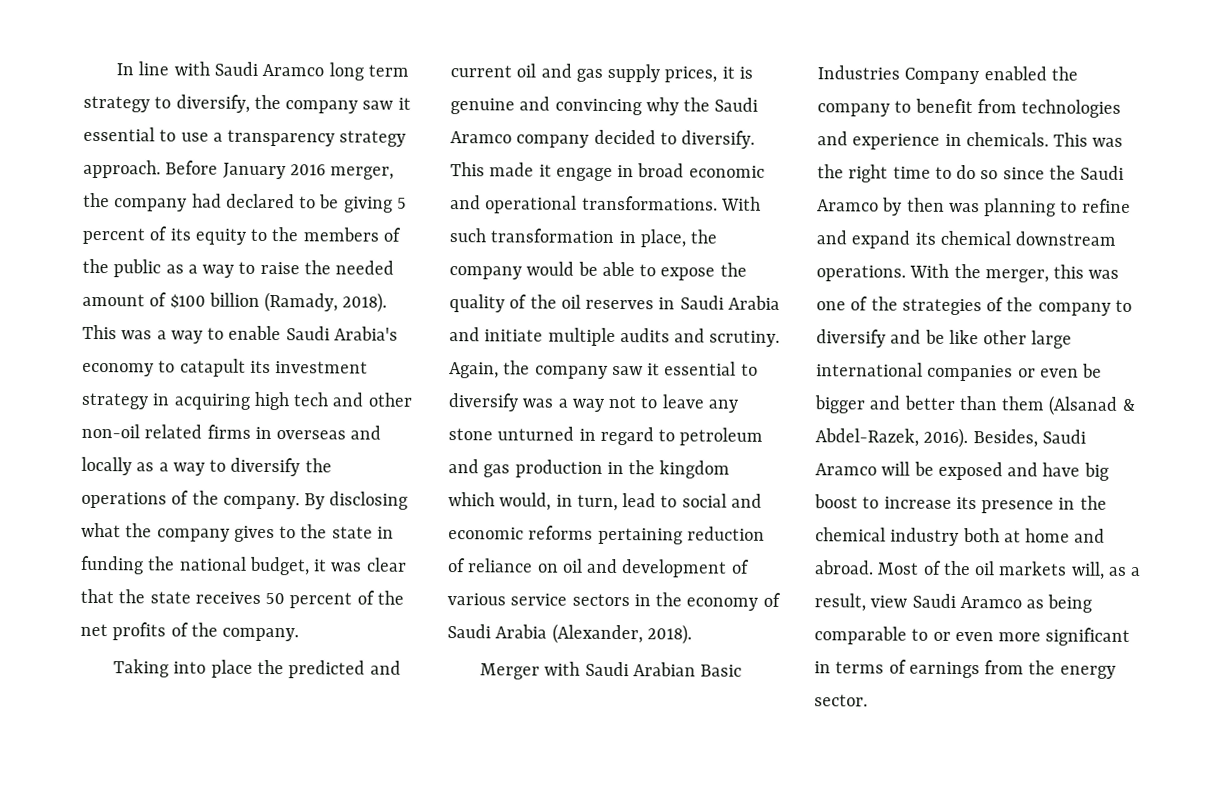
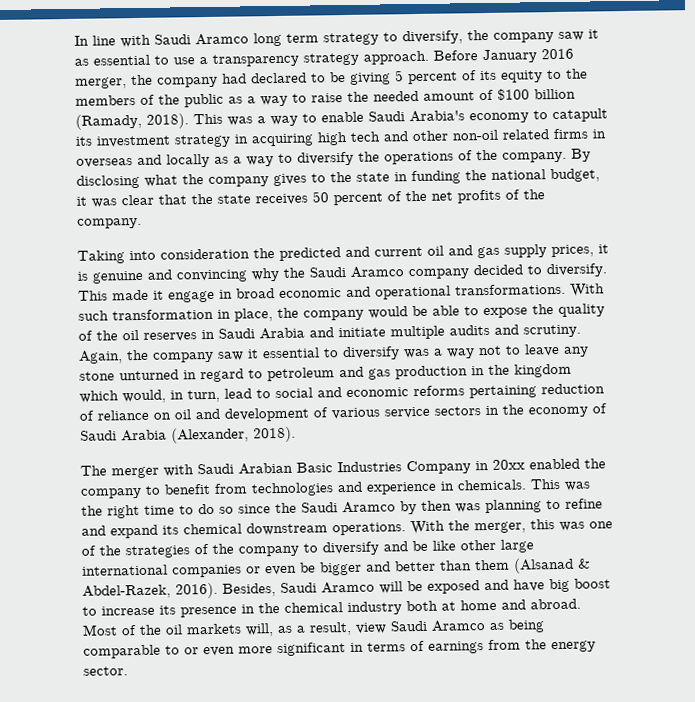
- In line with Saudi Aramco long term strategy to diversify, the company saw it essential to use a transparency strategy approach.
+ In line with Saudi Aramco long term strategy to diversify, the company saw it as essential to use a transparency strategy approach.
- Taking into place the predicted and current oil and gas supply prices, it is genuine and convincing why the Saudi Aramco company decided to diversify.
+ Taking into consideration the predicted and current oil and gas supply prices, it is genuine and convincing why the Saudi Aramco company decided to diversify.
- Merger with Saudi Arabian Basic Industries Company enabled the company to benefit from technologies and experience in chemicals.
+ The merger with Saudi Arabian Basic Industries Company in 20xx enabled the company to benefit from technologies and experience in chemicals.

